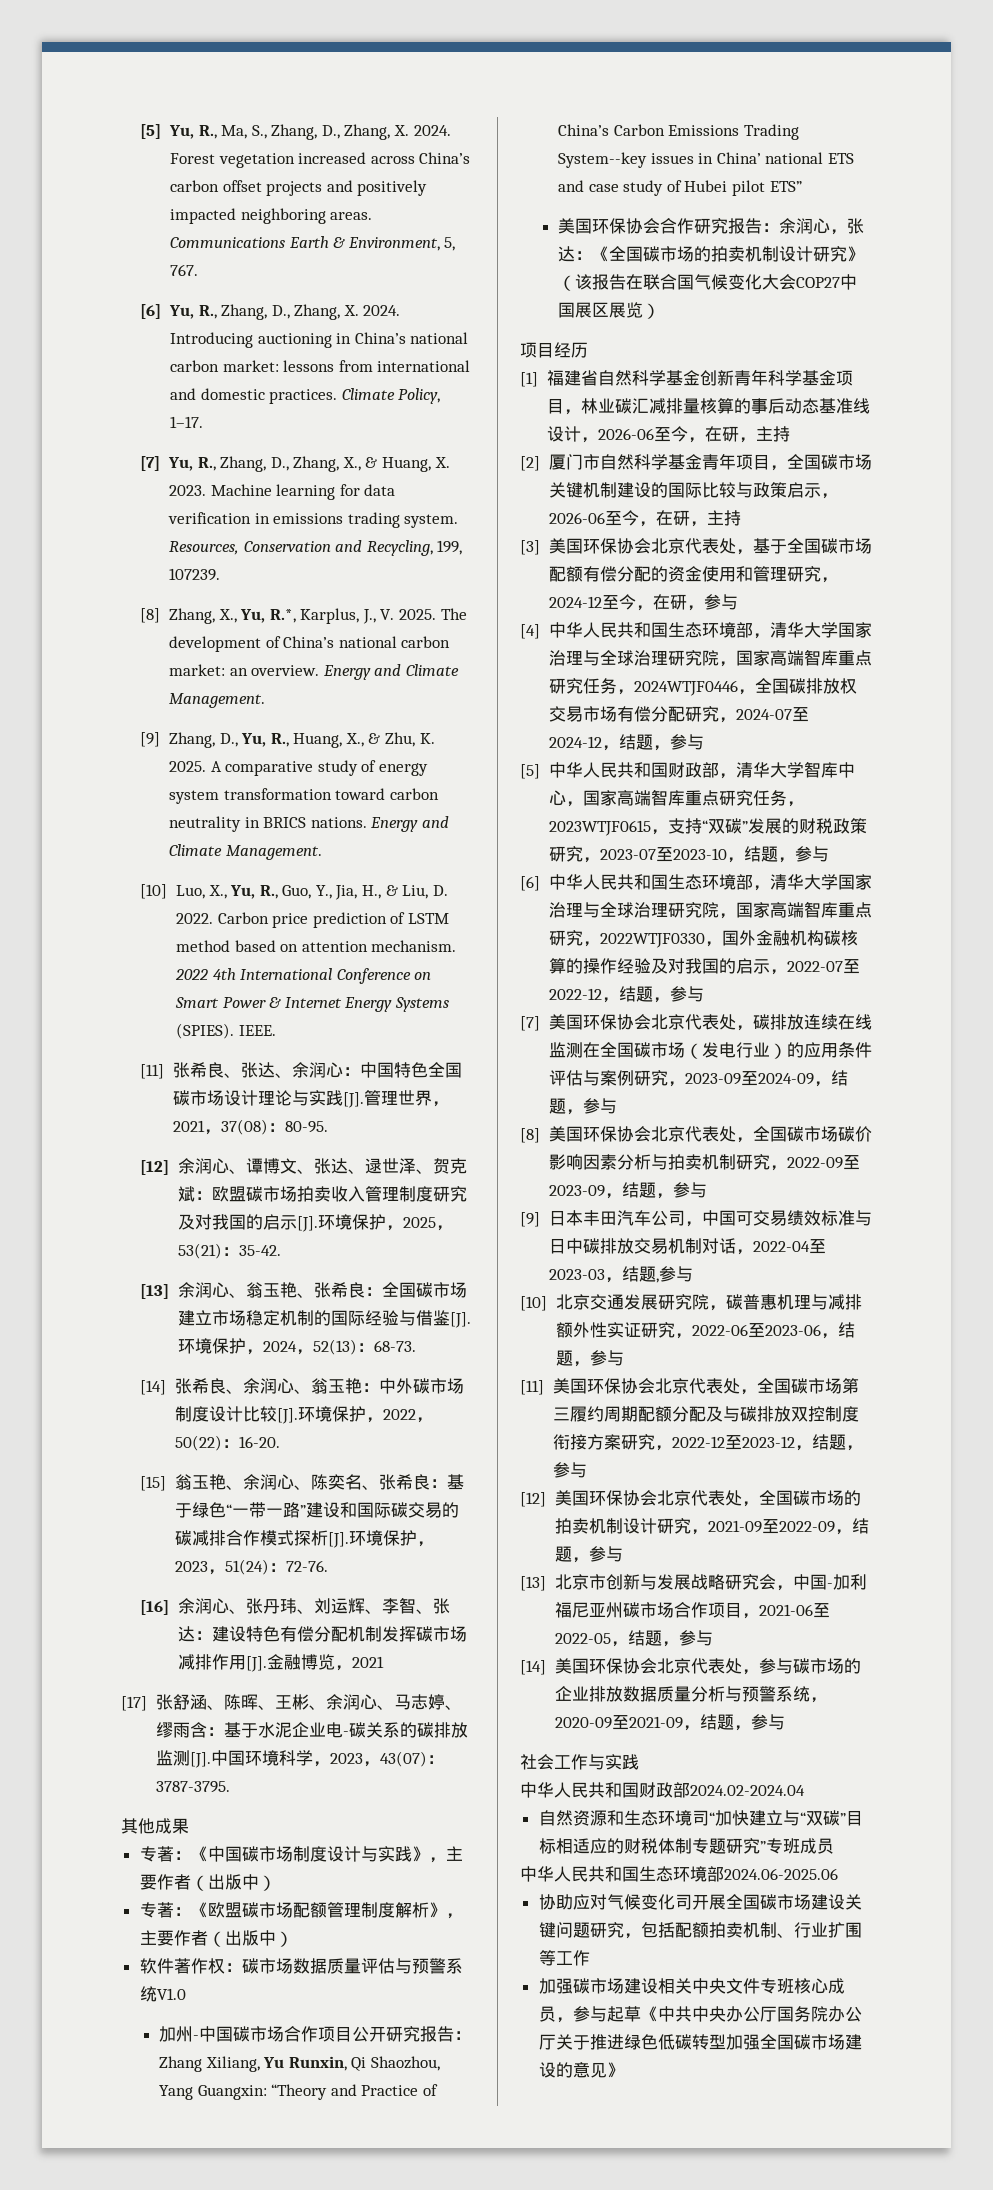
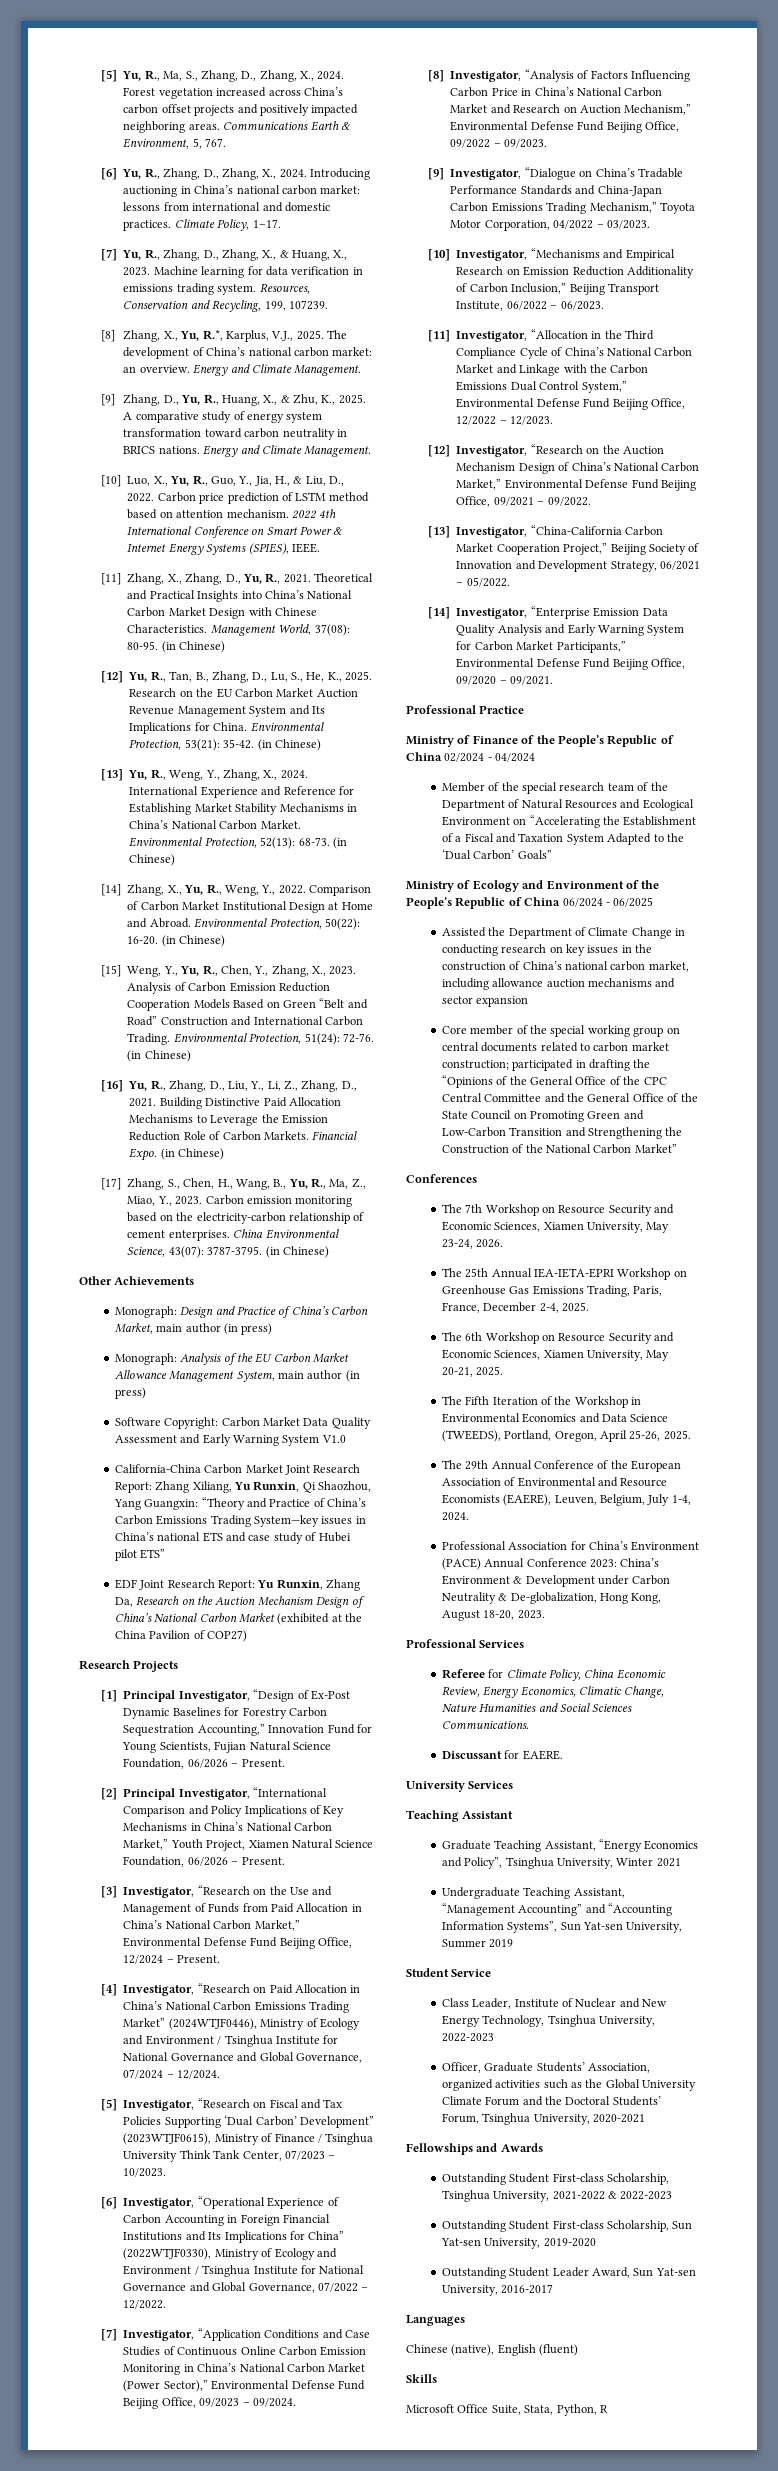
- [5] Yu, R., Ma, S., Zhang, D., Zhang, X. 2024.
+ [5] Yu, R., Ma, S., Zhang, D., Zhang, X., 2024.
- [6] Yu, R., Zhang, D., Zhang, X. 2024.
+ [6] Yu, R., Zhang, D., Zhang, X., 2024.
- [7] Yu, R., Zhang, D., Zhang, X., & Huang, X. 2023.
+ [7] Yu, R., Zhang, D., Zhang, X., & Huang, X., 2023.
- [8] Zhang, X., Yu, R.*, Karplus, J., V. 2025.
+ [8] Zhang, X., Yu, R.*, Karplus, V.J., 2025.
- [9] Zhang, D., Yu, R., Huang, X., & Zhu, K. 2025.
+ [9] Zhang, D., Yu, R., Huang, X., & Zhu, K., 2025.
- [10] Luo, X., Yu, R., Guo, Y., Jia, H., & Liu, D. 2022.
+ [10] Luo, X., Yu, R., Guo, Y., Jia, H., & Liu, D., 2022.
- 2022 4th International Conference on Smart Power & Internet Energy Systems (SPIES). IEEE.
+ 2022 4th International Conference on Smart Power & Internet Energy Systems (SPIES), IEEE.
- [11]张希良、张达、余润心：中国特色全国碳市场设计理论与实践[J].管理世界，2021，37(08)：80-95.
- [12]余润心、谭博文、张达、逯世泽、贺克斌：欧盟碳市场拍卖收入管理制度研究及对我国的启示[J].环境保护，2025，53(21)：35-42.
- [13]余润心、翁玉艳、张希良：全国碳市场建立市场稳定机制的国际经验与借鉴[J].环境保护，2024，52(13)：68-73.
- [14]张希良、余润心、翁玉艳：中外碳市场制度设计比较[J].环境保护，2022，50(22)：16-20.
+ [11] Zhang, X., Zhang, D., Yu, R., 2021. Theoretical and Practical Insights into China’s National Carbon Market Design with Chinese Characteristics. Management World, 37(08): 80-95. (in Chinese)
+ [12] Yu, R., Tan, B., Zhang, D., Lu, S., He, K., 2025. Research on the EU Carbon Market Auction Revenue Management System and Its Implications for China. Environmental Protection, 53(21): 35-42. (in Chinese)
+ [13] Yu, R., Weng, Y., Zhang, X., 2024. International Experience and Reference for Establishing Market Stability Mechanisms in China’s National Carbon Market. Environmental Protection, 52(13): 68-73. (in Chinese)
+ [14] Zhang, X., Yu, R., Weng, Y., 2022. Comparison of Carbon Market Institutional Design at Home and Abroad. Environmental Protection, 50(22): 16-20. (in Chinese)
- [15]翁玉艳、余润心、陈奕名、张希良：基于绿色“一带一路”建设和国际碳交易的碳减排合作模式探析[J].环境保护，2023，51(24)：72-76.
+ [15] Weng, Y., Yu, R., Chen, Y., Zhang, X., 2023. Analysis of Carbon Emission Reduction Cooperation Models Based on Green “Belt and Road” Construction and International Carbon Trading. Environmental Protection, 51(24): 72-76. (in Chinese)
- [16]余润心、张丹玮、刘运辉、李智、张达：建设特色有偿分配机制发挥碳市场减排作用[J].金融博览，2021
- [17]张舒涵、陈晖、王彬、余润心、马志婷、缪雨含：基于水泥企业电-碳关系的碳排放监测[J].中国环境科学，2023，43(07)：3787-3795.
- 其他成果
- 专著：《中国碳市场制度设计与实践》，主要作者（出版中）
- 专著：《欧盟碳市场配额管理制度解析》，主要作者（出版中）
- 软件著作权：碳市场数据质量评估与预警系统V1.0
- 加州-中国碳市场合作项目公开研究报告：Zhang Xiliang, Yu Runxin, Qi Shaozhou, Yang Guangxin: “Theory and Practice of China’s Carbon Emissions Trading System--key issues in China’ national ETS and case study of Hubei pilot ETS”
+ [16] Yu, R., Zhang, D., Liu, Y., Li, Z., Zhang, D., 2021. Building Distinctive Paid Allocation Mechanisms to Leverage the Emission Reduction Role of Carbon Markets. Financial Expo. (in Chinese)
+ [17] Zhang, S., Chen, H., Wang, B., Yu, R., Ma, Z., Miao, Y., 2023. Carbon emission monitoring based on the electricity-carbon relationship of cement enterprises. China Environmental Science, 43(07): 3787-3795. (in Chinese)
+ Other Achievements
+ Monograph: Design and Practice of China’s Carbon Market, main author (in press)
+ Monograph: Analysis of the EU Carbon Market Allowance Management System, main author (in press)
+ Software Copyright: Carbon Market Data Quality Assessment and Early Warning System V1.0
+ California-China Carbon Market Joint Research Report: Zhang Xiliang, Yu Runxin, Qi Shaozhou, Yang Guangxin: “Theory and Practice of China’s Carbon Emissions Trading System—key issues in China’s national ETS and case study of Hubei pilot ETS”
- 美国环保协会合作研究报告：余润心，张达：《全国碳市场的拍卖机制设计研究》（该报告在联合国气候变化大会COP27中国展区展览）
- 项目经历
- [1]福建省自然科学基金创新青年科学基金项目，林业碳汇减排量核算的事后动态基准线设计，2026-06至今，在研，主持
- [2]厦门市自然科学基金青年项目，全国碳市场关键机制建设的国际比较与政策启示，2026-06至今，在研，主持
- [3]美国环保协会北京代表处，基于全国碳市场配额有偿分配的资金使用和管理研究，2024-12至今，在研，参与
- [4]中华人民共和国生态环境部，清华大学国家治理与全球治理研究院，国家高端智库重点研究任务，2024WTJF0446，全国碳排放权交易市场有偿分配研究，2024-07至2024-12，结题，参与
- [5]中华人民共和国财政部，清华大学智库中心，国家高端智库重点研究任务，2023WTJF0615，支持“双碳”发展的财税政策研究，2023-07至2023-10，结题，参与
- [6]中华人民共和国生态环境部，清华大学国家治理与全球治理研究院，国家高端智库重点研究，2022WTJF0330，国外金融机构碳核算的操作经验及对我国的启示，2022-07至2022-12，结题，参与
- [7]美国环保协会北京代表处，碳排放连续在线监测在全国碳市场（发电行业）的应用条件评估与案例研究，2023-09至2024-09，结题，参与
- [8]美国环保协会北京代表处，全国碳市场碳价影响因素分析与拍卖机制研究，2022-09至2023-09，结题，参与
- [9]日本丰田汽车公司，中国可交易绩效标准与日中碳排放交易机制对话，2022-04至2023-03，结题,参与
- [10]北京交通发展研究院，碳普惠机理与减排额外性实证研究，2022-06至2023-06，结题，参与
- [11]美国环保协会北京代表处，全国碳市场第三履约周期配额分配及与碳排放双控制度衔接方案研究，2022-12至2023-12，结题，参与
- [12]美国环保协会北京代表处，全国碳市场的拍卖机制设计研究，2021-09至2022-09，结题，参与
- [13]北京市创新与发展战略研究会，中国-加利福尼亚州碳市场合作项目，2021-06至2022-05，结题，参与
- [14]美国环保协会北京代表处，参与碳市场的企业排放数据质量分析与预警系统，2020-09至2021-09，结题，参与
- 社会工作与实践
- 中华人民共和国财政部2024.02-2024.04
- 自然资源和生态环境司“加快建立与“双碳”目标相适应的财税体制专题研究”专班成员
- 中华人民共和国生态环境部2024.06-2025.06
- 协助应对气候变化司开展全国碳市场建设关键问题研究，包括配额拍卖机制、行业扩围等工作
- 加强碳市场建设相关中央文件专班核心成员，参与起草《中共中央办公厅国务院办公厅关于推进绿色低碳转型加强全国碳市场建设的意见》
+ EDF Joint Research Report: Yu Runxin, Zhang Da, Research on the Auction Mechanism Design of China’s National Carbon Market (exhibited at the China Pavilion of COP27)
+ Research Projects
+ [1] Principal Investigator, “Design of Ex-Post Dynamic Baselines for Forestry Carbon Sequestration Accounting,” Innovation Fund for Young Scientists, Fujian Natural Science Foundation, 06/2026 – Present.
+ [2] Principal Investigator, “International Comparison and Policy Implications of Key Mechanisms in China’s National Carbon Market,” Youth Project, Xiamen Natural Science Foundation, 06/2026 – Present.
+ [3] Investigator, “Research on the Use and Management of Funds from Paid Allocation in China’s National Carbon Market,” Environmental Defense Fund Beijing Office, 12/2024 – Present.
+ [4] Investigator, “Research on Paid Allocation in China’s National Carbon Emissions Trading Market” (2024WTJF0446), Ministry of Ecology and Environment / Tsinghua Institute for National Governance and Global Governance, 07/2024 – 12/2024.
+ [5] Investigator, “Research on Fiscal and Tax Policies Supporting ‘Dual Carbon’ Development” (2023WTJF0615), Ministry of Finance / Tsinghua University Think Tank Center, 07/2023 – 10/2023.
+ [6] Investigator, “Operational Experience of Carbon Accounting in Foreign Financial Institutions and Its Implications for China” (2022WTJF0330), Ministry of Ecology and Environment / Tsinghua Institute for National Governance and Global Governance, 07/2022 – 12/2022.
+ [7] Investigator, “Application Conditions and Case Studies of Continuous Online Carbon Emission Monitoring in China’s National Carbon Market (Power Sector),” Environmental Defense Fund Beijing Office, 09/2023 – 09/2024.
+ [8] Investigator, “Analysis of Factors Influencing Carbon Price in China’s National Carbon Market and Research on Auction Mechanism,” Environmental Defense Fund Beijing Office, 09/2022 – 09/2023.
+ [9] Investigator, “Dialogue on China’s Tradable Performance Standards and China-Japan Carbon Emissions Trading Mechanism,” Toyota Motor Corporation, 04/2022 – 03/2023.
+ [10] Investigator, “Mechanisms and Empirical Research on Emission Reduction Additionality of Carbon Inclusion,” Beijing Transport Institute, 06/2022 – 06/2023.
+ [11] Investigator, “Allocation in the Third Compliance Cycle of China’s National Carbon Market and Linkage with the Carbon Emissions Dual Control System,” Environmental Defense Fund Beijing Office, 12/2022 – 12/2023.
+ [12] Investigator, “Research on the Auction Mechanism Design of China’s National Carbon Market,” Environmental Defense Fund Beijing Office, 09/2021 – 09/2022.
+ [13] Investigator, “China-California Carbon Market Cooperation Project,” Beijing Society of Innovation and Development Strategy, 06/2021 – 05/2022.
+ [14] Investigator, “Enterprise Emission Data Quality Analysis and Early Warning System for Carbon Market Participants,” Environmental Defense Fund Beijing Office, 09/2020 – 09/2021.
+ Professional Practice
+ Ministry of Finance of the People’s Republic of China 02/2024 - 04/2024
+ Member of the special research team of the Department of Natural Resources and Ecological Environment on “Accelerating the Establishment of a Fiscal and Taxation System Adapted to the ‘Dual Carbon’ Goals”
+ Ministry of Ecology and Environment of the People’s Republic of China 06/2024 - 06/2025
+ Assisted the Department of Climate Change in conducting research on key issues in the construction of China’s national carbon market, including allowance auction mechanisms and sector expansion
+ Core member of the special working group on central documents related to carbon market construction; participated in drafting the “Opinions of the General Office of the CPC Central Committee and the General Office of the State Council on Promoting Green and Low-Carbon Transition and Strengthening the Construction of the National Carbon Market”
+ Conferences
+ The 7th Workshop on Resource Security and Economic Sciences, Xiamen University, May 23-24, 2026.
+ The 25th Annual IEA-IETA-EPRI Workshop on Greenhouse Gas Emissions Trading, Paris, France, December 2-4, 2025.
+ The 6th Workshop on Resource Security and Economic Sciences, Xiamen University, May 20-21, 2025.
+ The Fifth Iteration of the Workshop in Environmental Economics and Data Science (TWEEDS), Portland, Oregon, April 25-26, 2025.
+ The 29th Annual Conference of the European Association of Environmental and Resource Economists (EAERE), Leuven, Belgium, July 1-4, 2024.
+ Professional Association for China’s Environment (PACE) Annual Conference 2023: China’s Environment & Development under Carbon Neutrality & De-globalization, Hong Kong, August 18-20, 2023.
+ Professional Services
+ Referee for Climate Policy, China Economic Review, Energy Economics, Climatic Change, Nature Humanities and Social Sciences Communications.
+ Discussant for EAERE.
+ University Services
+ Teaching Assistant
+ Graduate Teaching Assistant, “Energy Economics and Policy”, Tsinghua University, Winter 2021
+ Undergraduate Teaching Assistant, “Management Accounting” and “Accounting Information Systems”, Sun Yat-sen University, Summer 2019
+ Student Service
+ Class Leader, Institute of Nuclear and New Energy Technology, Tsinghua University, 2022-2023
+ Officer, Graduate Students’ Association, organized activities such as the Global University Climate Forum and the Doctoral Students’ Forum, Tsinghua University, 2020-2021
+ Fellowships and Awards
+ Outstanding Student First-class Scholarship, Tsinghua University, 2021-2022 & 2022-2023
+ Outstanding Student First-class Scholarship, Sun Yat-sen University, 2019-2020
+ Outstanding Student Leader Award, Sun Yat-sen University, 2016-2017
+ Languages
+ Chinese (native), English (fluent)
+ Skills
+ Microsoft Office Suite, Stata, Python, R

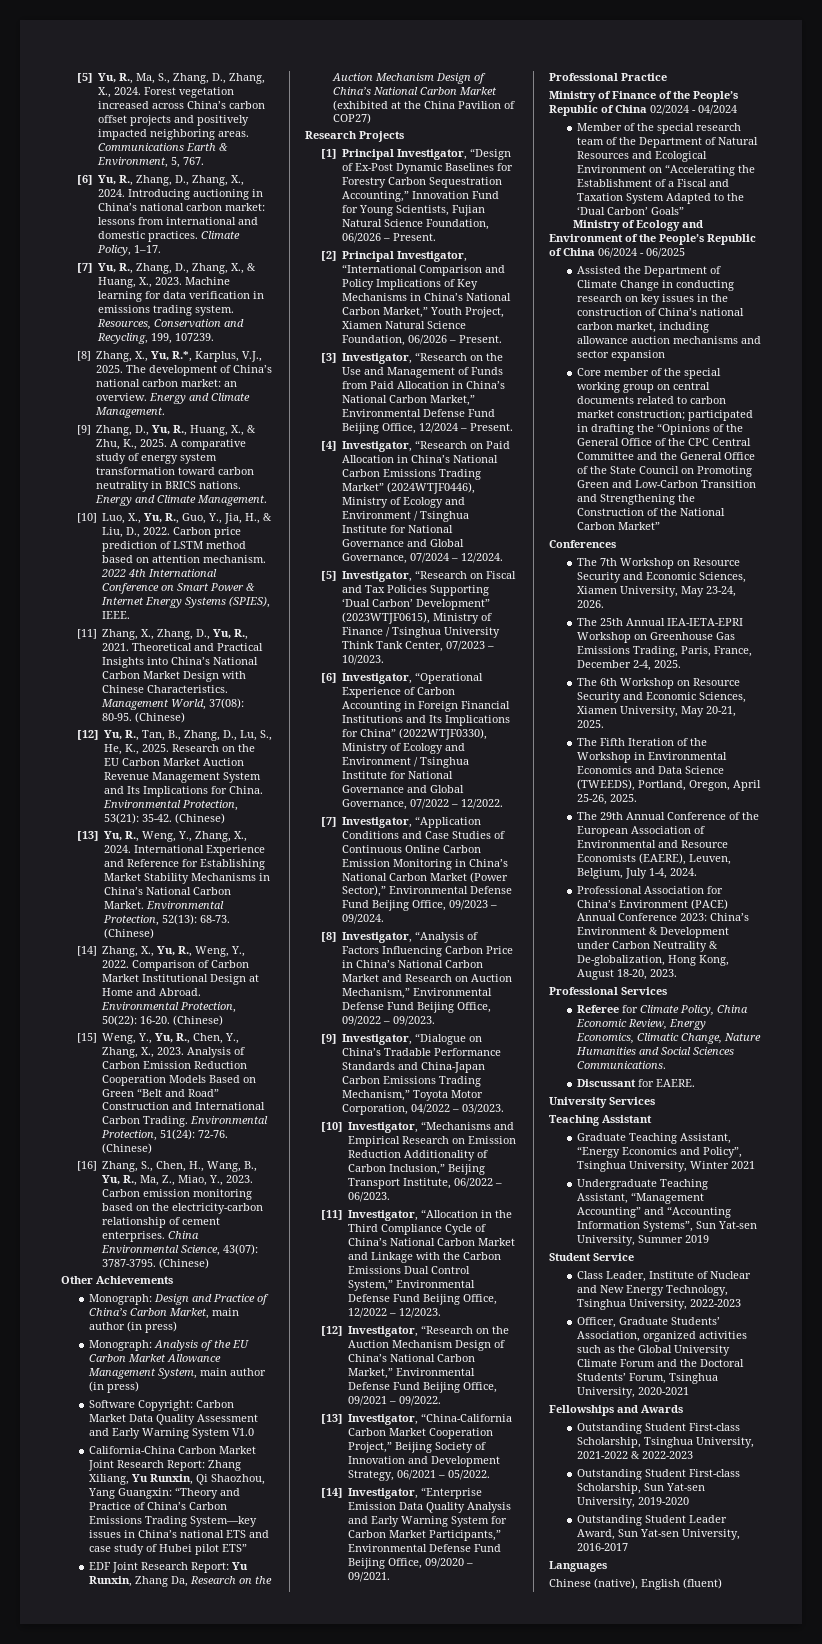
- Management World, 37(08): 80-95. (in Chinese)
+ Management World, 37(08): 80-95. (Chinese)
- Environmental Protection, 53(21): 35-42. (in Chinese)
+ Environmental Protection, 53(21): 35-42. (Chinese)
- Environmental Protection, 52(13): 68-73. (in Chinese)
+ Environmental Protection, 52(13): 68-73. (Chinese)
- Environmental Protection, 50(22): 16-20. (in Chinese)
+ Environmental Protection, 50(22): 16-20. (Chinese)
- Environmental Protection, 51(24): 72-76. (in Chinese)
- [16] Yu, R., Zhang, D., Liu, Y., Li, Z., Zhang, D., 2021. Building Distinctive Paid Allocation Mechanisms to Leverage the Emission Reduction Role of Carbon Markets. Financial Expo. (in Chinese)
- [17] Zhang, S., Chen, H., Wang, B., Yu, R., Ma, Z., Miao, Y., 2023.
+ Environmental Protection, 51(24): 72-76. (Chinese)
+ [16] Zhang, S., Chen, H., Wang, B., Yu, R., Ma, Z., Miao, Y., 2023.
- China Environmental Science, 43(07): 3787-3795. (in Chinese)
+ China Environmental Science, 43(07): 3787-3795. (Chinese)
- Skills
- Microsoft Office Suite, Stata, Python, R

